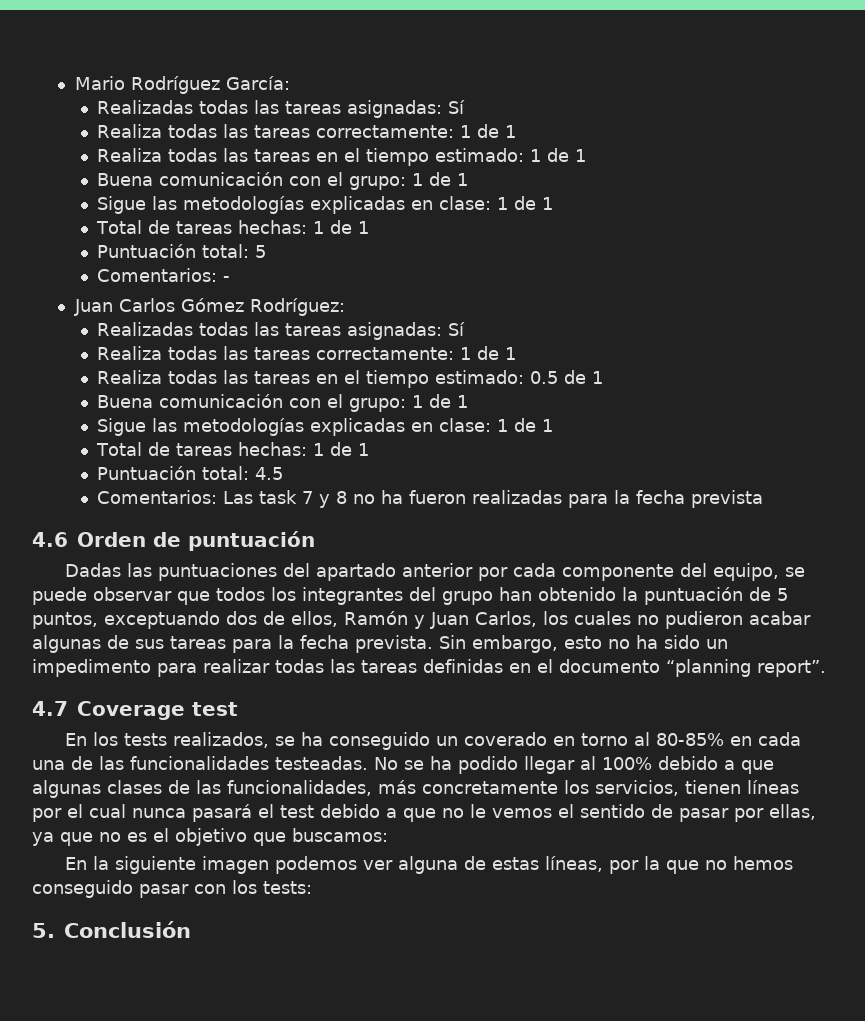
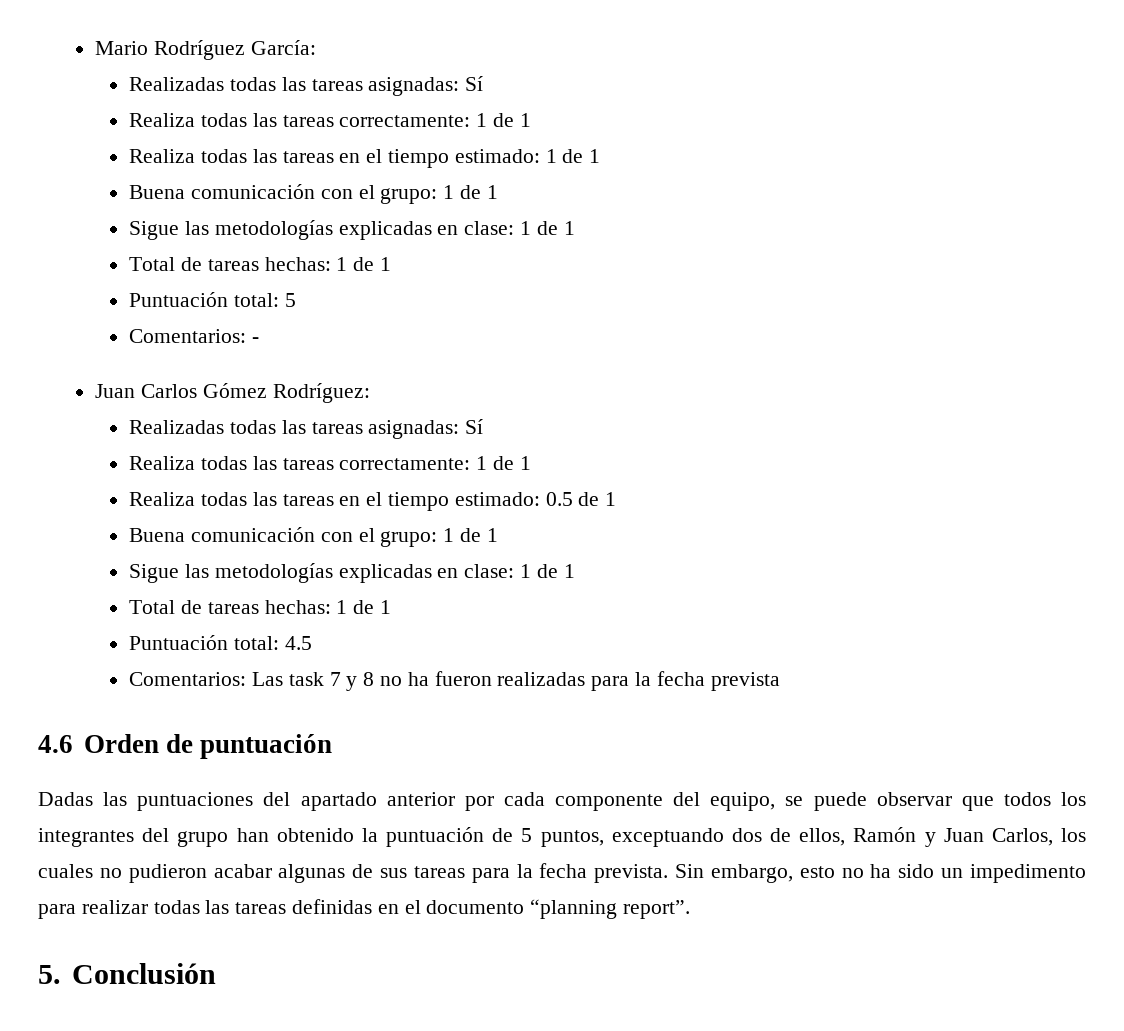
- 4.7 Coverage test
- En los tests realizados, se ha conseguido un coverado en torno al 80-85% en cada una de las funcionalidades testeadas. No se ha podido llegar al 100% debido a que algunas clases de las funcionalidades, más concretamente los servicios, tienen líneas por el cual nunca pasará el test debido a que no le vemos el sentido de pasar por ellas, ya que no es el objetivo que buscamos:
- En la siguiente imagen podemos ver alguna de estas líneas, por la que no hemos conseguido pasar con los tests:

